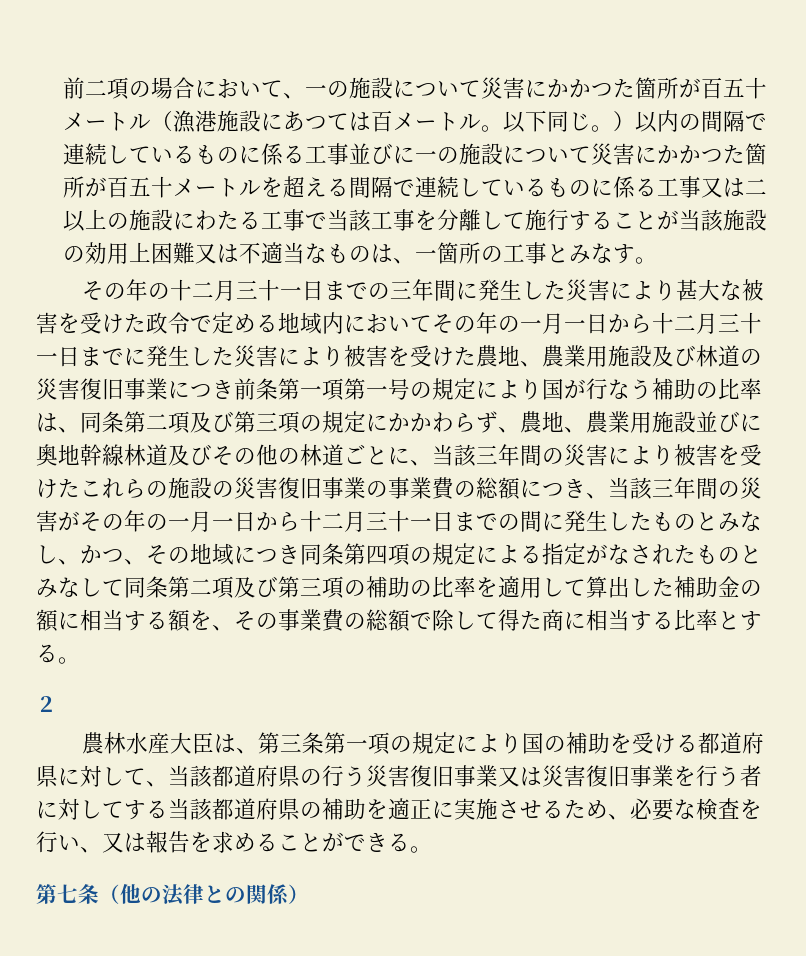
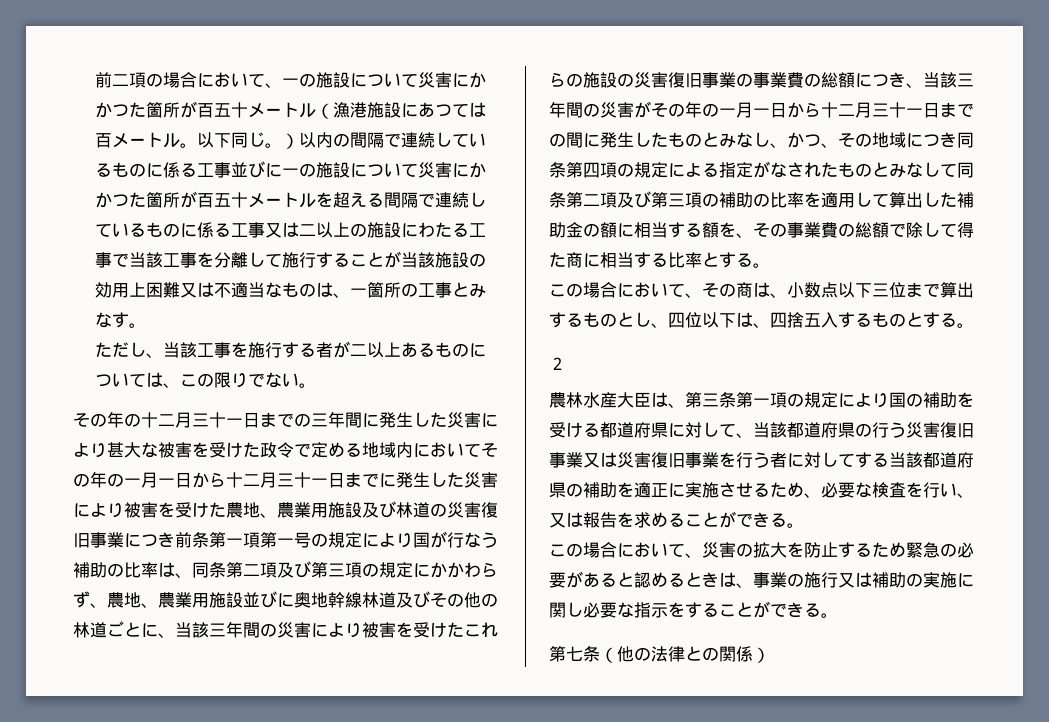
+ ただし、当該工事を施行する者が二以上あるものについては、この限りでない。
+ この場合において、その商は、小数点以下三位まで算出するものとし、四位以下は、四捨五入するものとする。
+ この場合において、災害の拡大を防止するため緊急の必要があると認めるときは、事業の施行又は補助の実施に関し必要な指示をすることができる。

